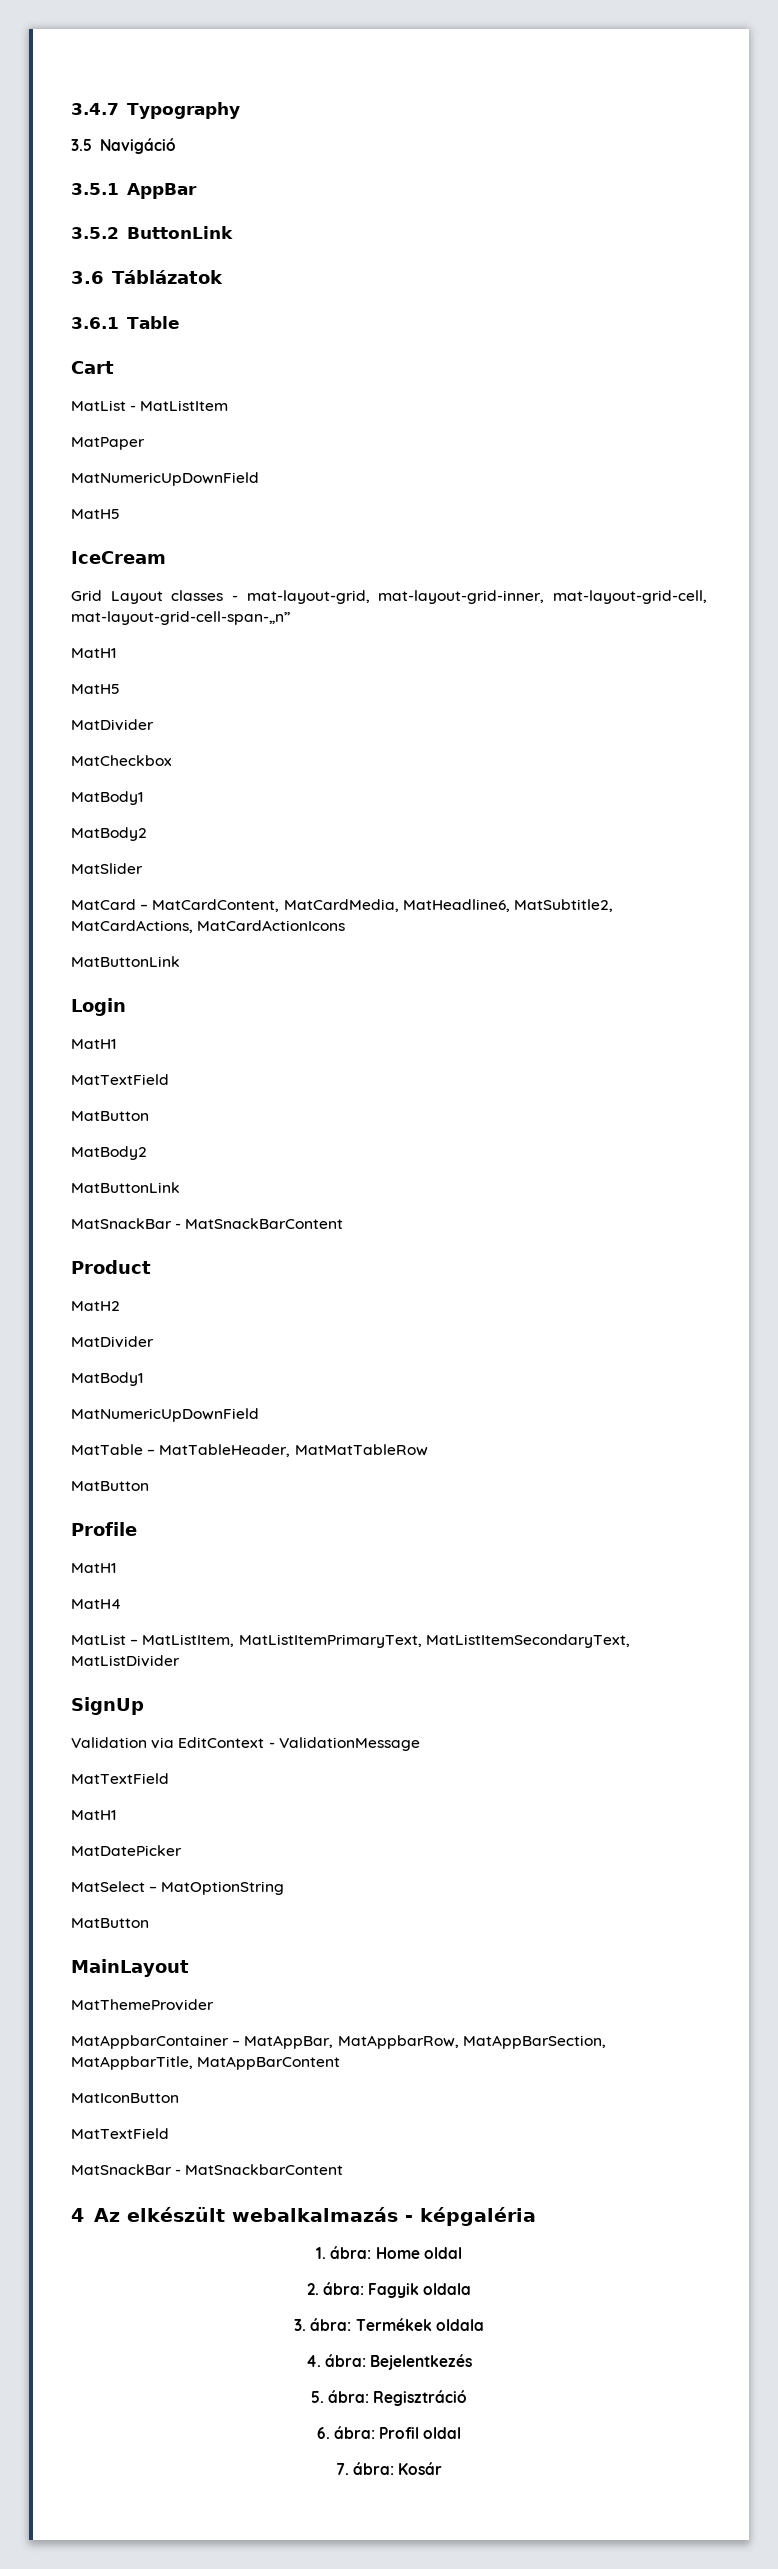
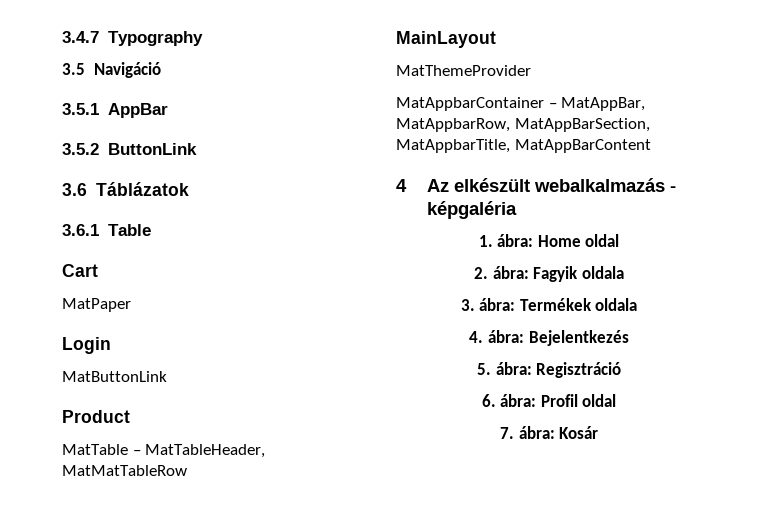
- MatList - MatListItem
  MatPaper
- MatNumericUpDownField
- MatH5
- IceCream
- Grid Layout classes - mat-layout-grid, mat-layout-grid-inner, mat-layout-grid-cell, mat-layout-grid-cell-span-„n”
- MatH1
- MatH5
- MatDivider
- MatCheckbox
- MatBody1
- MatBody2
- MatSlider
- MatCard – MatCardContent, MatCardMedia, MatHeadline6, MatSubtitle2, MatCardActions, MatCardActionIcons
+ Login
  MatButtonLink
- Login
- MatH1
- MatTextField
- MatButton
- MatBody2
- MatButtonLink
- MatSnackBar - MatSnackBarContent
  Product
- MatH2
- MatDivider
- MatBody1
- MatNumericUpDownField
  MatTable – MatTableHeader, MatMatTableRow
- MatButton
- Profile
- MatH1
- MatH4
- MatList – MatListItem, MatListItemPrimaryText, MatListItemSecondaryText, MatListDivider
- SignUp
- Validation via EditContext - ValidationMessage
- MatTextField
- MatH1
- MatDatePicker
- MatSelect – MatOptionString
- MatButton
- MatIconButton
- MatTextField
- MatSnackBar - MatSnackbarContent

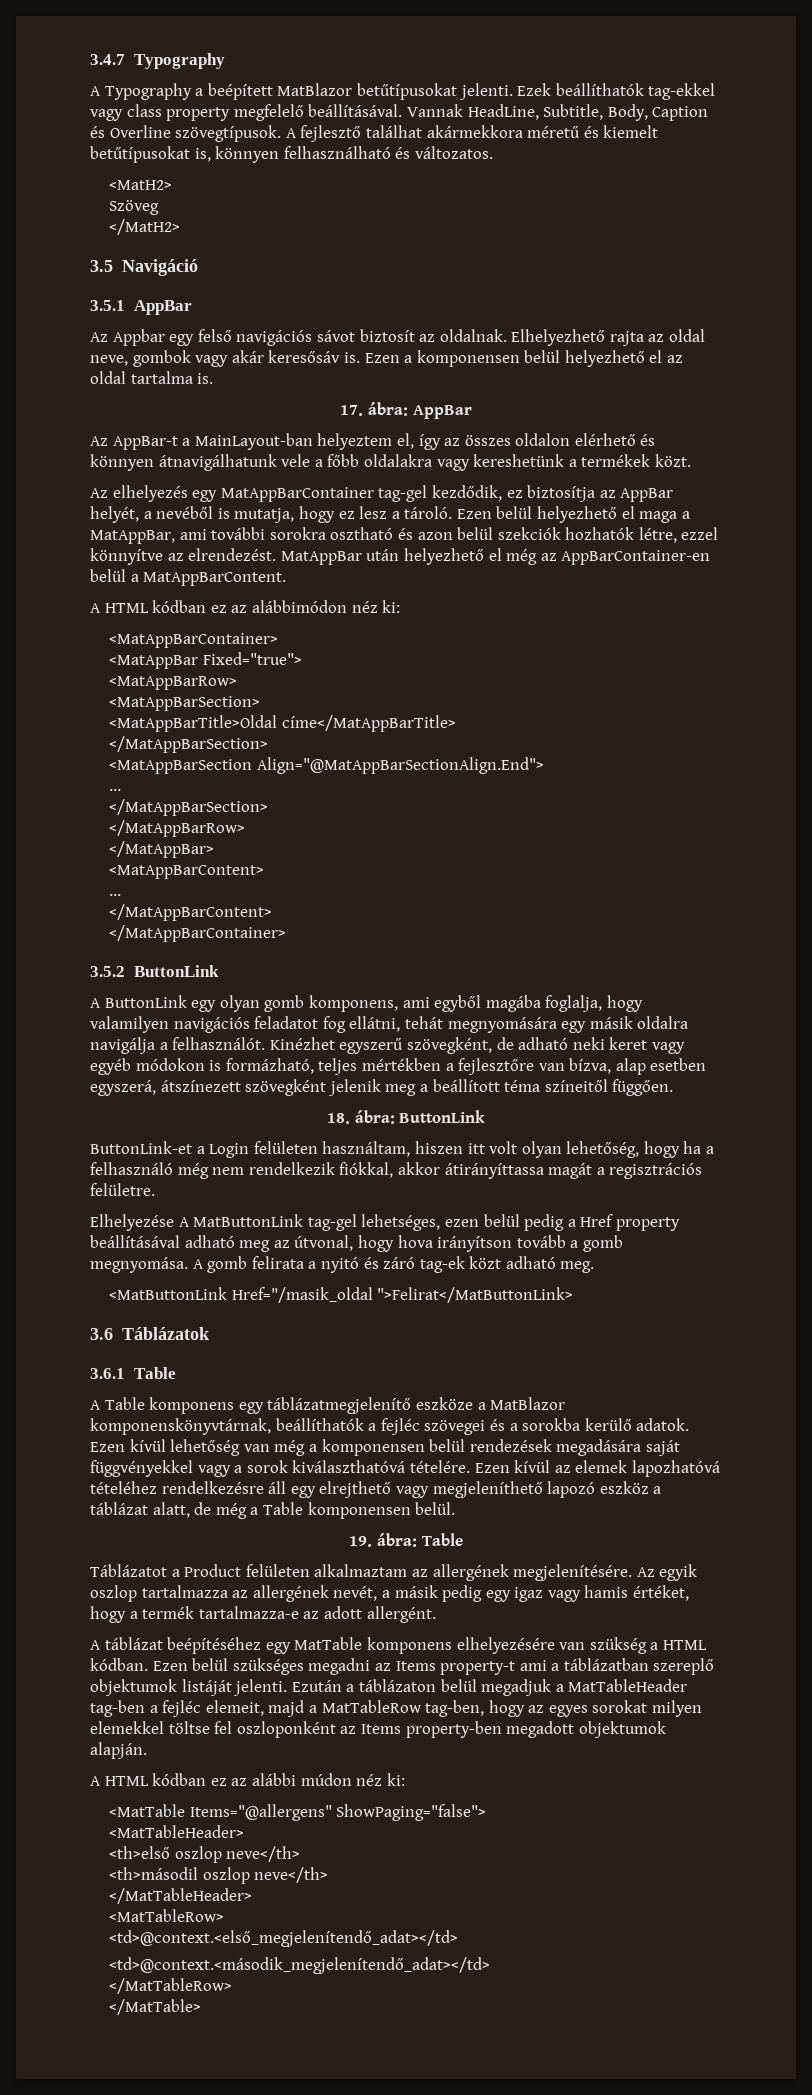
+ A Typography a beépített MatBlazor betűtípusokat jelenti. Ezek beállíthatók tag-ekkel vagy class property megfelelő beállításával. Vannak HeadLine, Subtitle, Body, Caption és Overline szövegtípusok. A fejlesztő találhat akármekkora méretű és kiemelt betűtípusokat is, könnyen felhasználható és változatos.
+ <MatH2>
+ Szöveg
+ </MatH2>
  3.5 Navigáció
  3.5.1 AppBar
+ Az Appbar egy felső navigációs sávot biztosít az oldalnak. Elhelyezhető rajta az oldal neve, gombok vagy akár keresősáv is. Ezen a komponensen belül helyezhető el az oldal tartalma is.
+ 17. ábra: AppBar
+ Az AppBar-t a MainLayout-ban helyeztem el, így az összes oldalon elérhető és könnyen átnavigálhatunk vele a főbb oldalakra vagy kereshetünk a termékek közt.
+ Az elhelyezés egy MatAppBarContainer tag-gel kezdődik, ez biztosítja az AppBar helyét, a nevéből is mutatja, hogy ez lesz a tároló. Ezen belül helyezhető el maga a MatAppBar, ami további sorokra osztható és azon belül szekciók hozhatók létre, ezzel könnyítve az elrendezést. MatAppBar után helyezhető el még az AppBarContainer-en belül a MatAppBarContent.
+ A HTML kódban ez az alábbimódon néz ki:
+ <MatAppBarContainer>
+ <MatAppBar Fixed="true">
+ <MatAppBarRow>
+ <MatAppBarSection>
+ <MatAppBarTitle>Oldal címe</MatAppBarTitle>
+ </MatAppBarSection>
+ <MatAppBarSection Align="@MatAppBarSectionAlign.End">
+ …
+ </MatAppBarSection>
+ </MatAppBarRow>
+ </MatAppBar>
+ <MatAppBarContent>
+ …
+ </MatAppBarContent>
+ </MatAppBarContainer>
  3.5.2 ButtonLink
+ A ButtonLink egy olyan gomb komponens, ami egyből magába foglalja, hogy valamilyen navigációs feladatot fog ellátni, tehát megnyomására egy másik oldalra navigálja a felhasználót. Kinézhet egyszerű szövegként, de adható neki keret vagy egyéb módokon is formázható, teljes mértékben a fejlesztőre van bízva, alap esetben egyszerá, átszínezett szövegként jelenik meg a beállított téma színeitől függően.
+ 18. ábra: ButtonLink
+ ButtonLink-et a Login felületen használtam, hiszen itt volt olyan lehetőség, hogy ha a felhasználó még nem rendelkezik fiókkal, akkor átirányíttassa magát a regisztrációs felületre.
+ Elhelyezése A MatButtonLink tag-gel lehetséges, ezen belül pedig a Href property beállításával adható meg az útvonal, hogy hova irányítson tovább a gomb megnyomása. A gomb felirata a nyitó és záró tag-ek közt adható meg.
+ <MatButtonLink Href="/masik_oldal ">Felirat</MatButtonLink>
  3.6 Táblázatok
  3.6.1 Table
- Cart
- MatPaper
- Login
- MatButtonLink
- Product
- MatTable – MatTableHeader, MatMatTableRow
- MainLayout
- MatThemeProvider
- MatAppbarContainer – MatAppBar, MatAppbarRow, MatAppBarSection, MatAppbarTitle, MatAppBarContent
- 4 Az elkészült webalkalmazás - képgaléria
- 1. ábra: Home oldal
- 2. ábra: Fagyik oldala
- 3. ábra: Termékek oldala
- 4. ábra: Bejelentkezés
- 5. ábra: Regisztráció
- 6. ábra: Profil oldal
- 7. ábra: Kosár
+ A Table komponens egy táblázatmegjelenítő eszköze a MatBlazor komponenskönyvtárnak, beállíthatók a fejléc szövegei és a sorokba kerülő adatok. Ezen kívül lehetőség van még a komponensen belül rendezések megadására saját függvényekkel vagy a sorok kiválaszthatóvá tételére. Ezen kívül az elemek lapozhatóvá tételéhez rendelkezésre áll egy elrejthető vagy megjeleníthető lapozó eszköz a táblázat alatt, de még a Table komponensen belül.
+ 19. ábra: Table
+ Táblázatot a Product felületen alkalmaztam az allergének megjelenítésére. Az egyik oszlop tartalmazza az allergének nevét, a másik pedig egy igaz vagy hamis értéket, hogy a termék tartalmazza-e az adott allergént.
+ A táblázat beépítéséhez egy MatTable komponens elhelyezésére van szükség a HTML kódban. Ezen belül szükséges megadni az Items property-t ami a táblázatban szereplő objektumok listáját jelenti. Ezután a táblázaton belül megadjuk a MatTableHeader tag-ben a fejléc elemeit, majd a MatTableRow tag-ben, hogy az egyes sorokat milyen elemekkel töltse fel oszloponként az Items property-ben megadott objektumok alapján.
+ A HTML kódban ez az alábbi múdon néz ki:
+ <MatTable Items="@allergens" ShowPaging="false">
+ <MatTableHeader>
+ <th>első oszlop neve</th>
+ <th>másodil oszlop neve</th>
+ </MatTableHeader>
+ <MatTableRow>
+ <td>@context.<első_megjelenítendő_adat></td>
+ <td>@context.<második_megjelenítendő_adat></td>
+ </MatTableRow>
+ </MatTable>

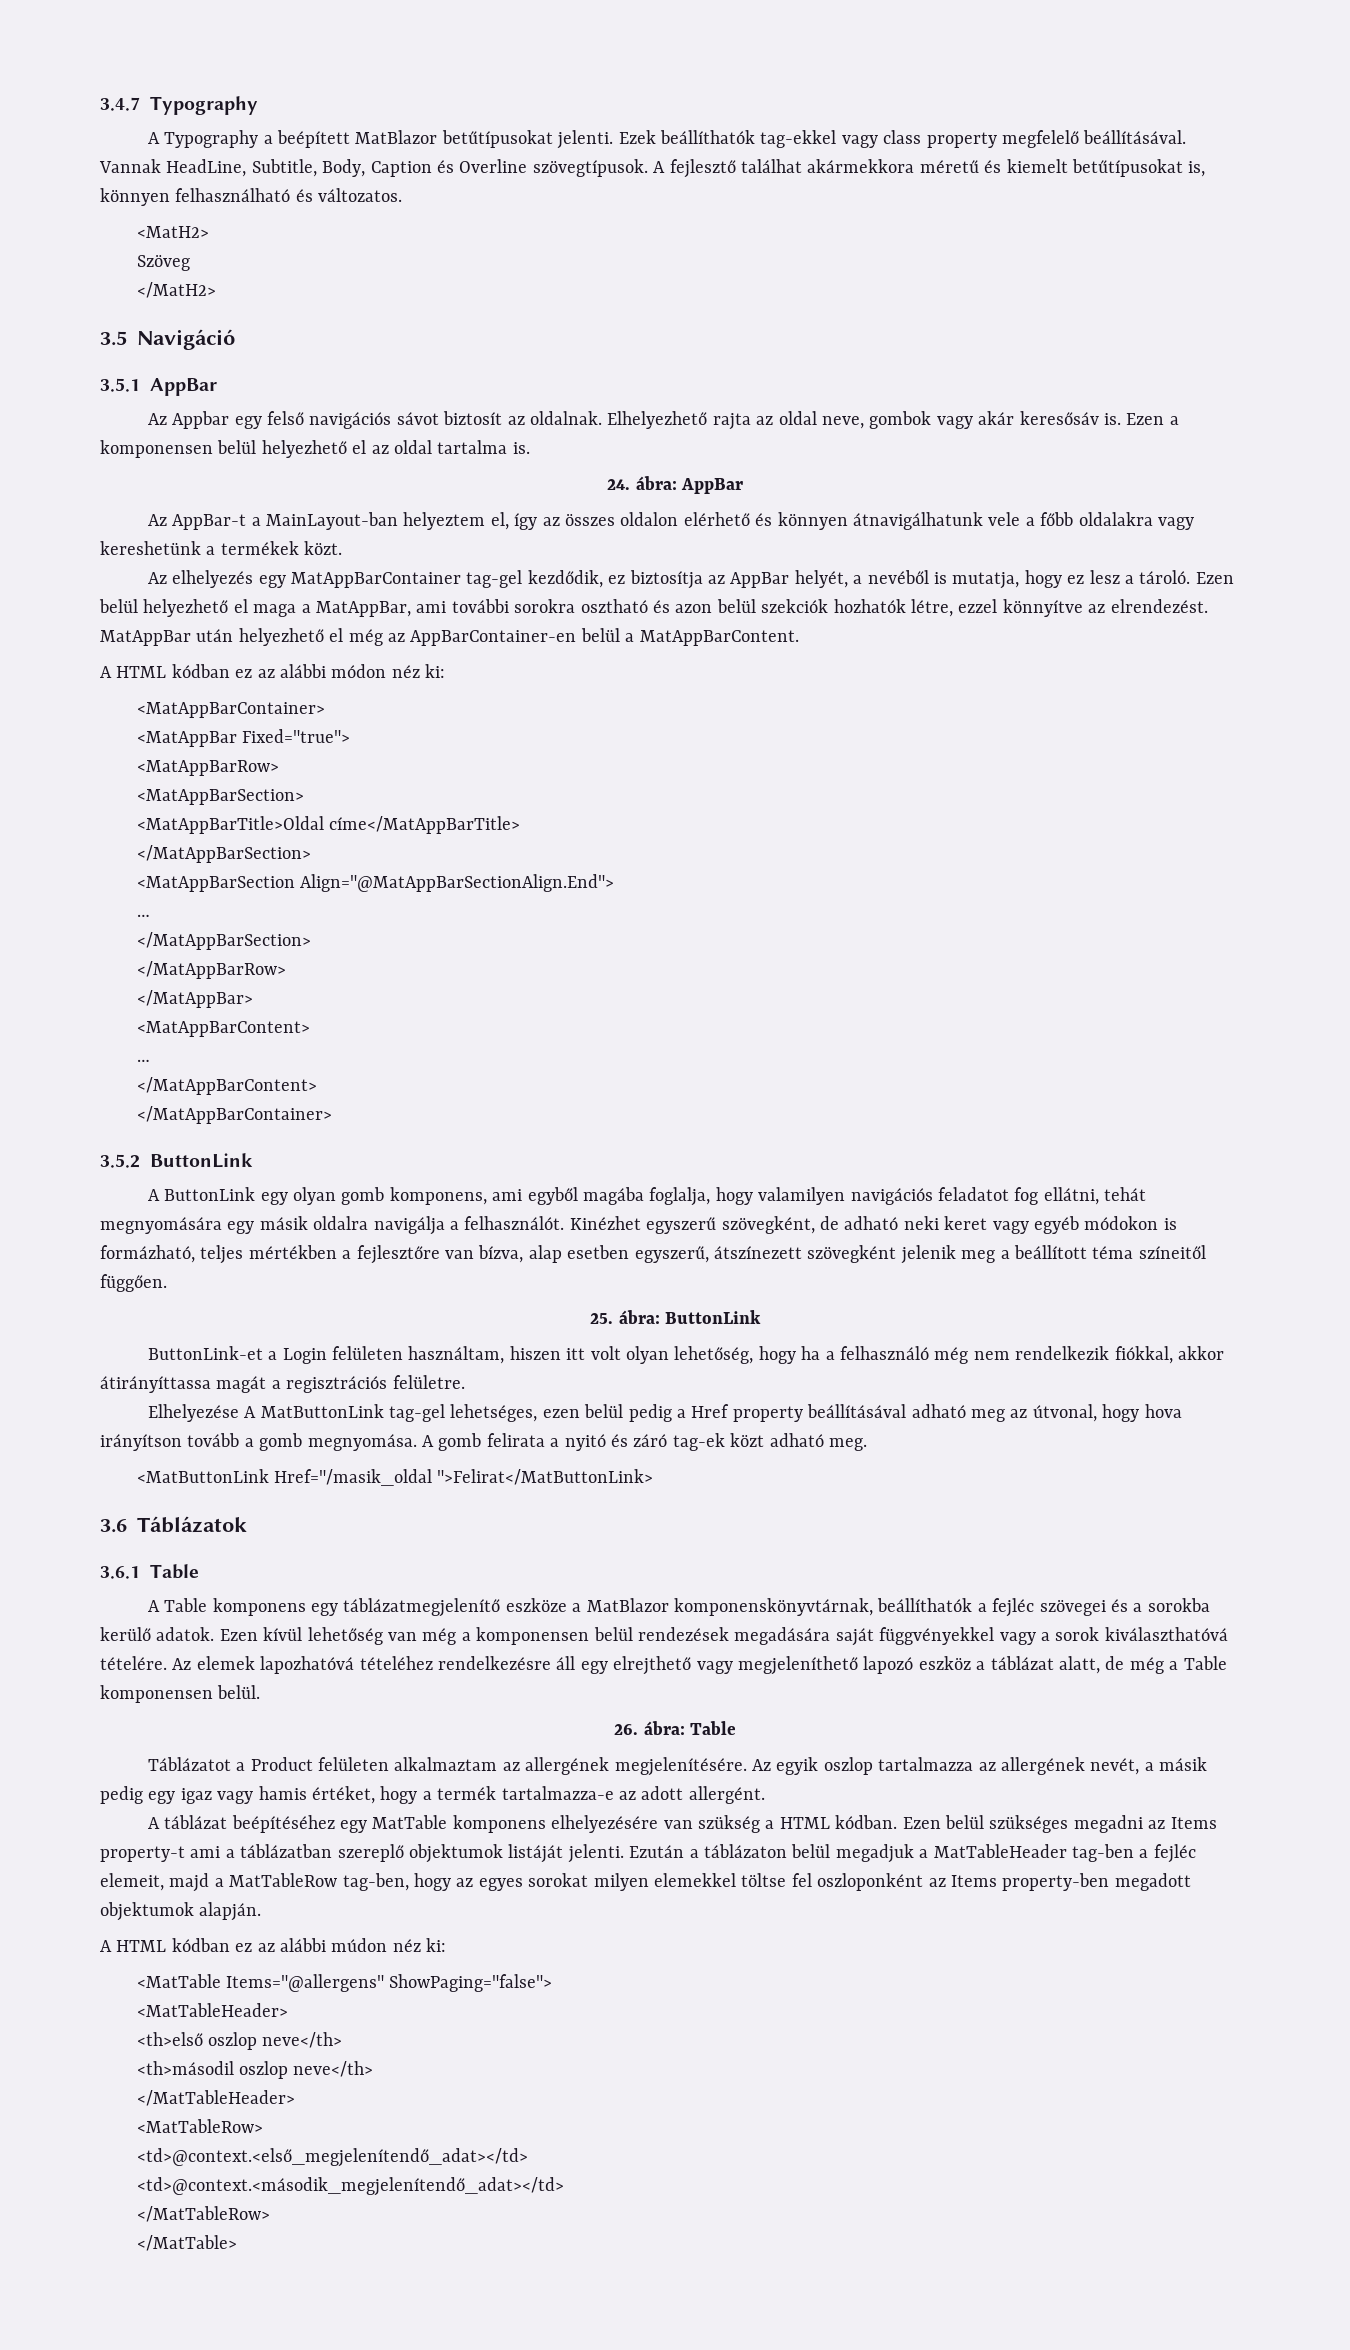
- 17. ábra: AppBar
+ 24. ábra: AppBar
- A HTML kódban ez az alábbimódon néz ki:
+ A HTML kódban ez az alábbi módon néz ki:
- Kinézhet egyszerű szövegként, de adható neki keret vagy egyéb módokon is formázható, teljes mértékben a fejlesztőre van bízva, alap esetben egyszerá, átszínezett szövegként jelenik meg a beállított téma színeitől függően.
+ Kinézhet egyszerű szövegként, de adható neki keret vagy egyéb módokon is formázható, teljes mértékben a fejlesztőre van bízva, alap esetben egyszerű, átszínezett szövegként jelenik meg a beállított téma színeitől függően.
- 18. ábra: ButtonLink
+ 25. ábra: ButtonLink
- Ezen kívül az elemek lapozhatóvá tételéhez rendelkezésre áll egy elrejthető vagy megjeleníthető lapozó eszköz a táblázat alatt, de még a Table komponensen belül.
+ Az elemek lapozhatóvá tételéhez rendelkezésre áll egy elrejthető vagy megjeleníthető lapozó eszköz a táblázat alatt, de még a Table komponensen belül.
- 19. ábra: Table
+ 26. ábra: Table

